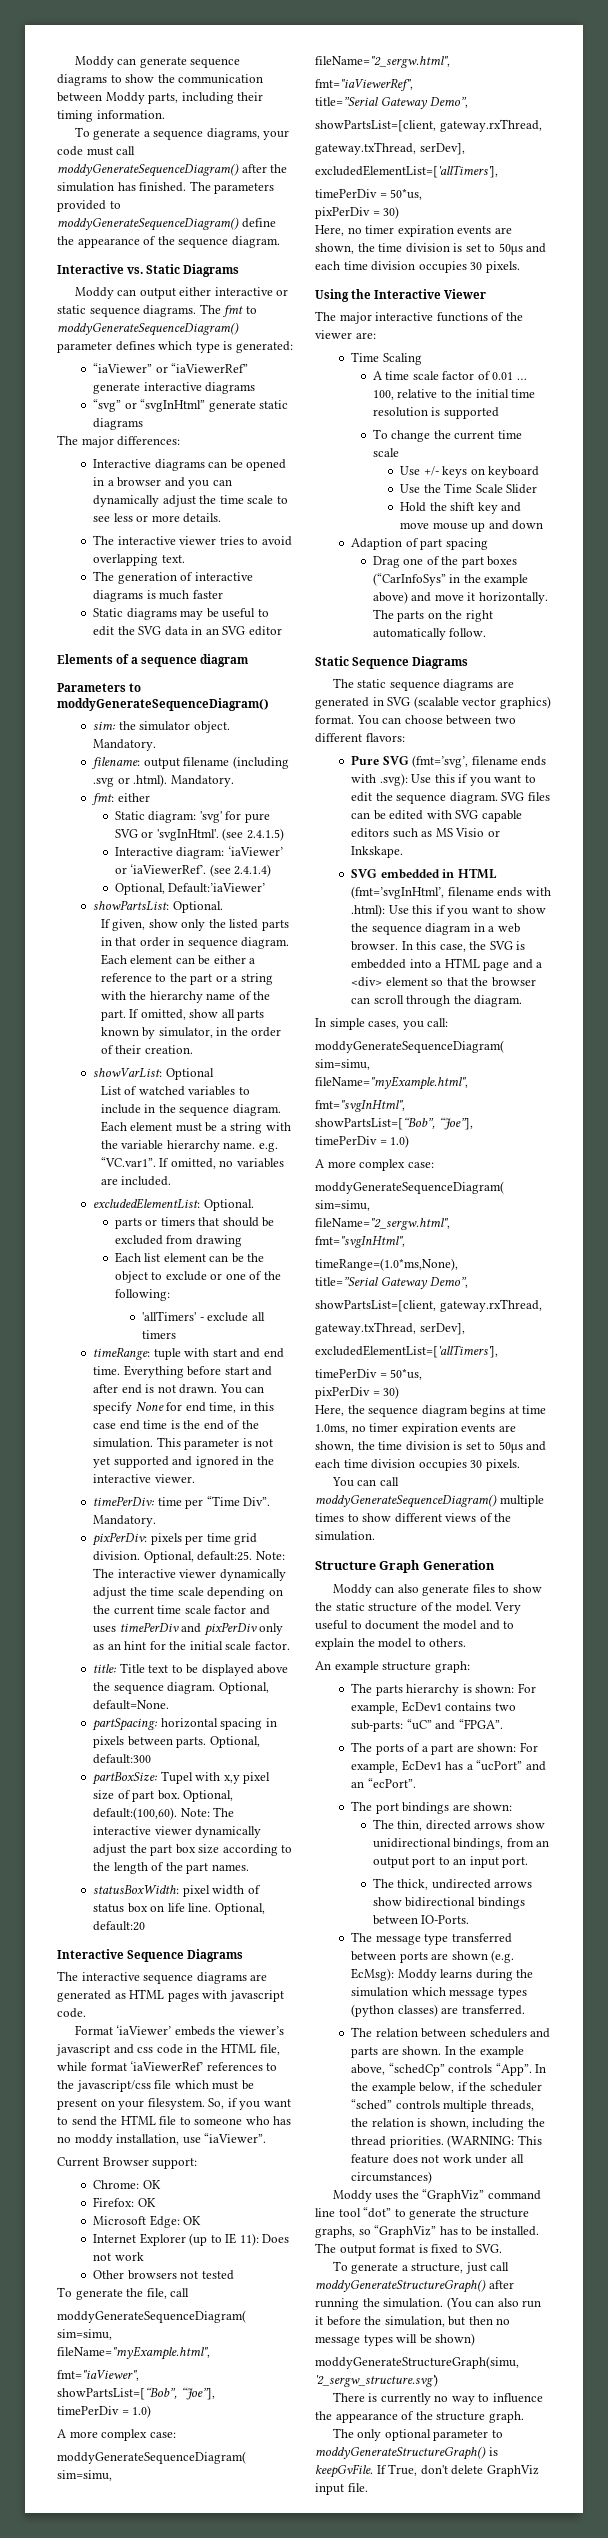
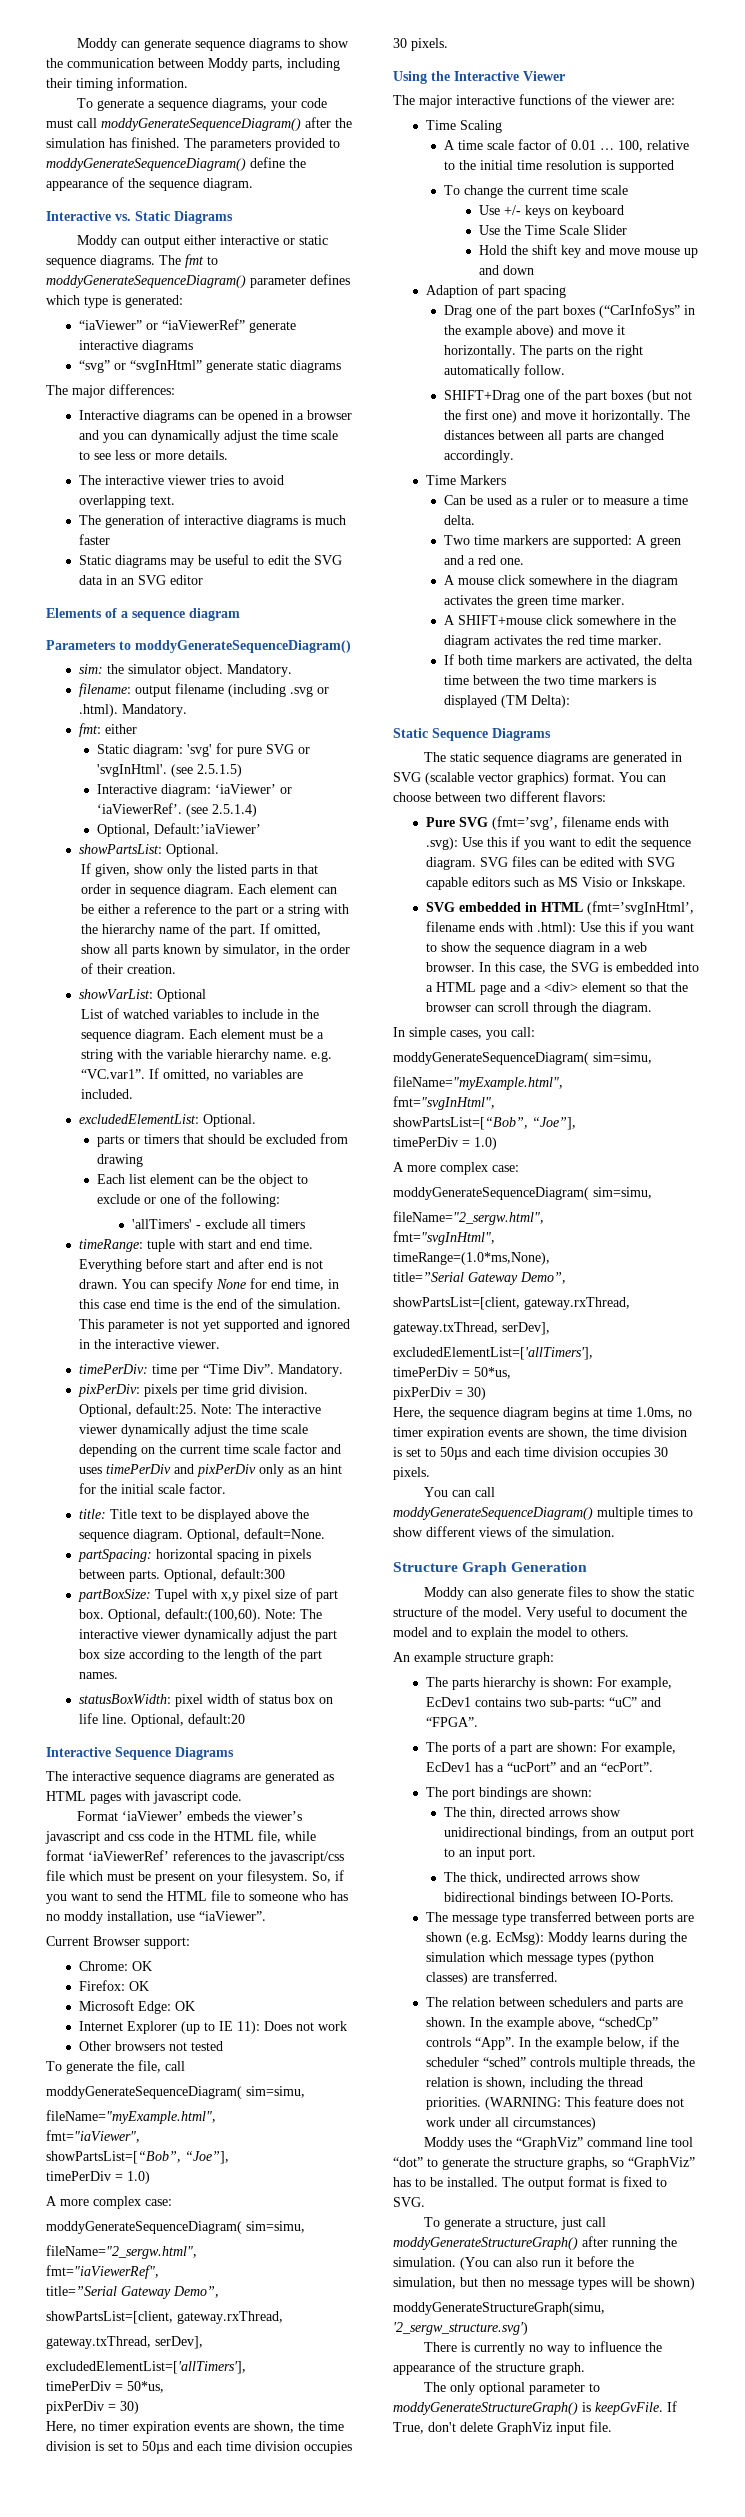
- (see 2.4.1.5)
+ (see 2.5.1.5)
- (see 2.4.1.4)
+ (see 2.5.1.4)
+ SHIFT+Drag one of the part boxes (but not the first one) and move it horizontally. The distances between all parts are changed accordingly.
+ Time Markers
+ Can be used as a ruler or to measure a time delta.
+ Two time markers are supported: A green and a red one.
+ A mouse click somewhere in the diagram activates the green time marker.
+ A SHIFT+mouse click somewhere in the diagram activates the red time marker.
+ If both time markers are activated, the delta time between the two time markers is displayed (TM Delta):

